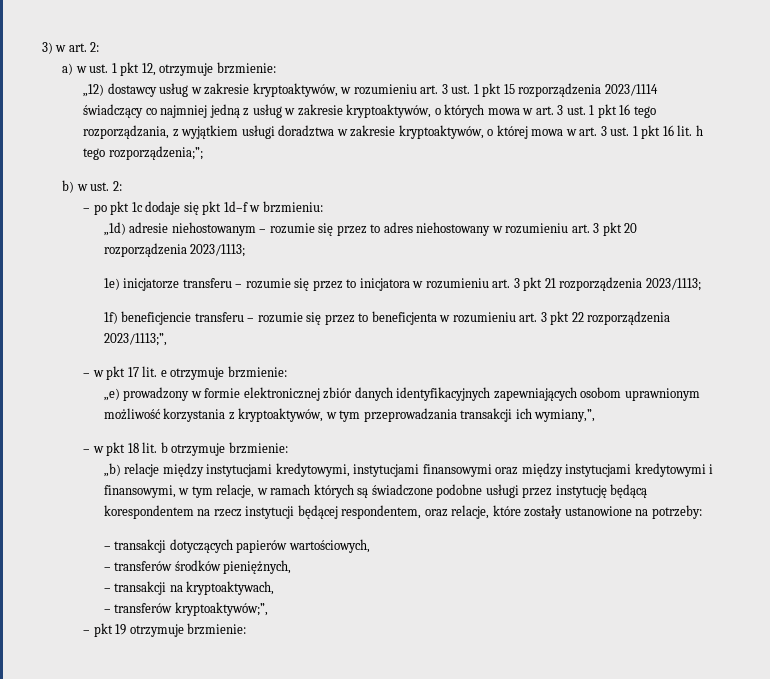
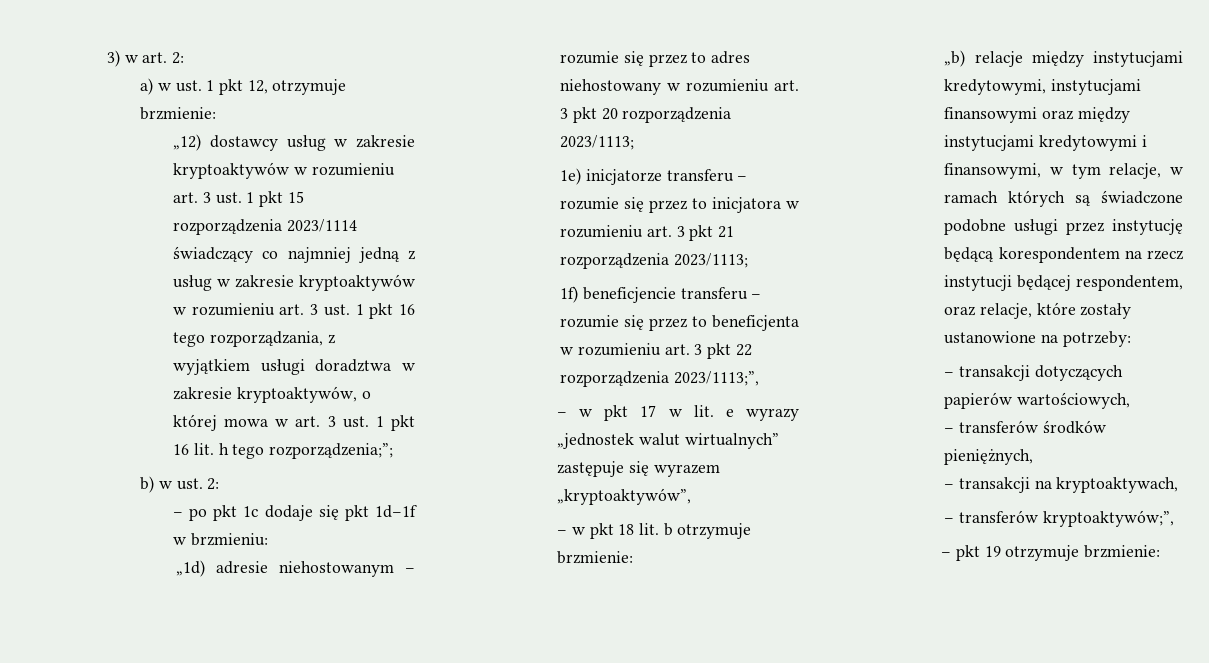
- „12) dostawcy usług w zakresie kryptoaktywów, w rozumieniu art. 3 ust. 1 pkt 15 rozporządzenia 2023/1114 świadczący co najmniej jedną z usług w zakresie kryptoaktywów, o których mowa w art. 3 ust. 1 pkt 16 tego rozporządzania, z wyjątkiem usługi doradztwa w zakresie kryptoaktywów, o której mowa w art. 3 ust. 1 pkt 16 lit. h tego rozporządzenia;”;
+ „12) dostawcy usług w zakresie kryptoaktywów w rozumieniu art. 3 ust. 1 pkt 15 rozporządzenia 2023/1114 świadczący co najmniej jedną z usług w zakresie kryptoaktywów w rozumieniu art. 3 ust. 1 pkt 16 tego rozporządzania, z wyjątkiem usługi doradztwa w zakresie kryptoaktywów, o której mowa w art. 3 ust. 1 pkt 16 lit. h tego rozporządzenia;”;
- – po pkt 1c dodaje się pkt 1d–f w brzmieniu:
+ – po pkt 1c dodaje się pkt 1d–1f w brzmieniu:
- – w pkt 17 lit. e otrzymuje brzmienie:
- „e) prowadzony w formie elektronicznej zbiór danych identyfikacyjnych zapewniających osobom uprawnionym możliwość korzystania z kryptoaktywów, w tym przeprowadzania transakcji ich wymiany,”,
+ – w pkt 17 w lit. e wyrazy „jednostek walut wirtualnych” zastępuje się wyrazem „kryptoaktywów”,

